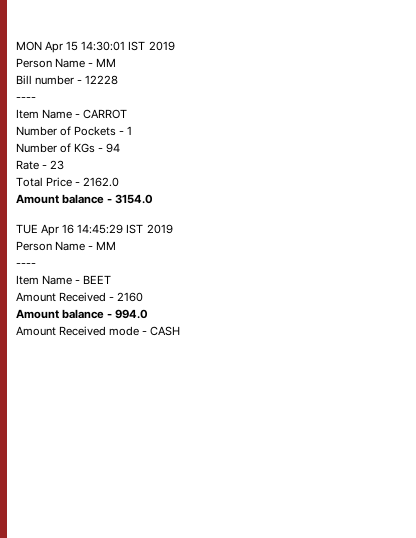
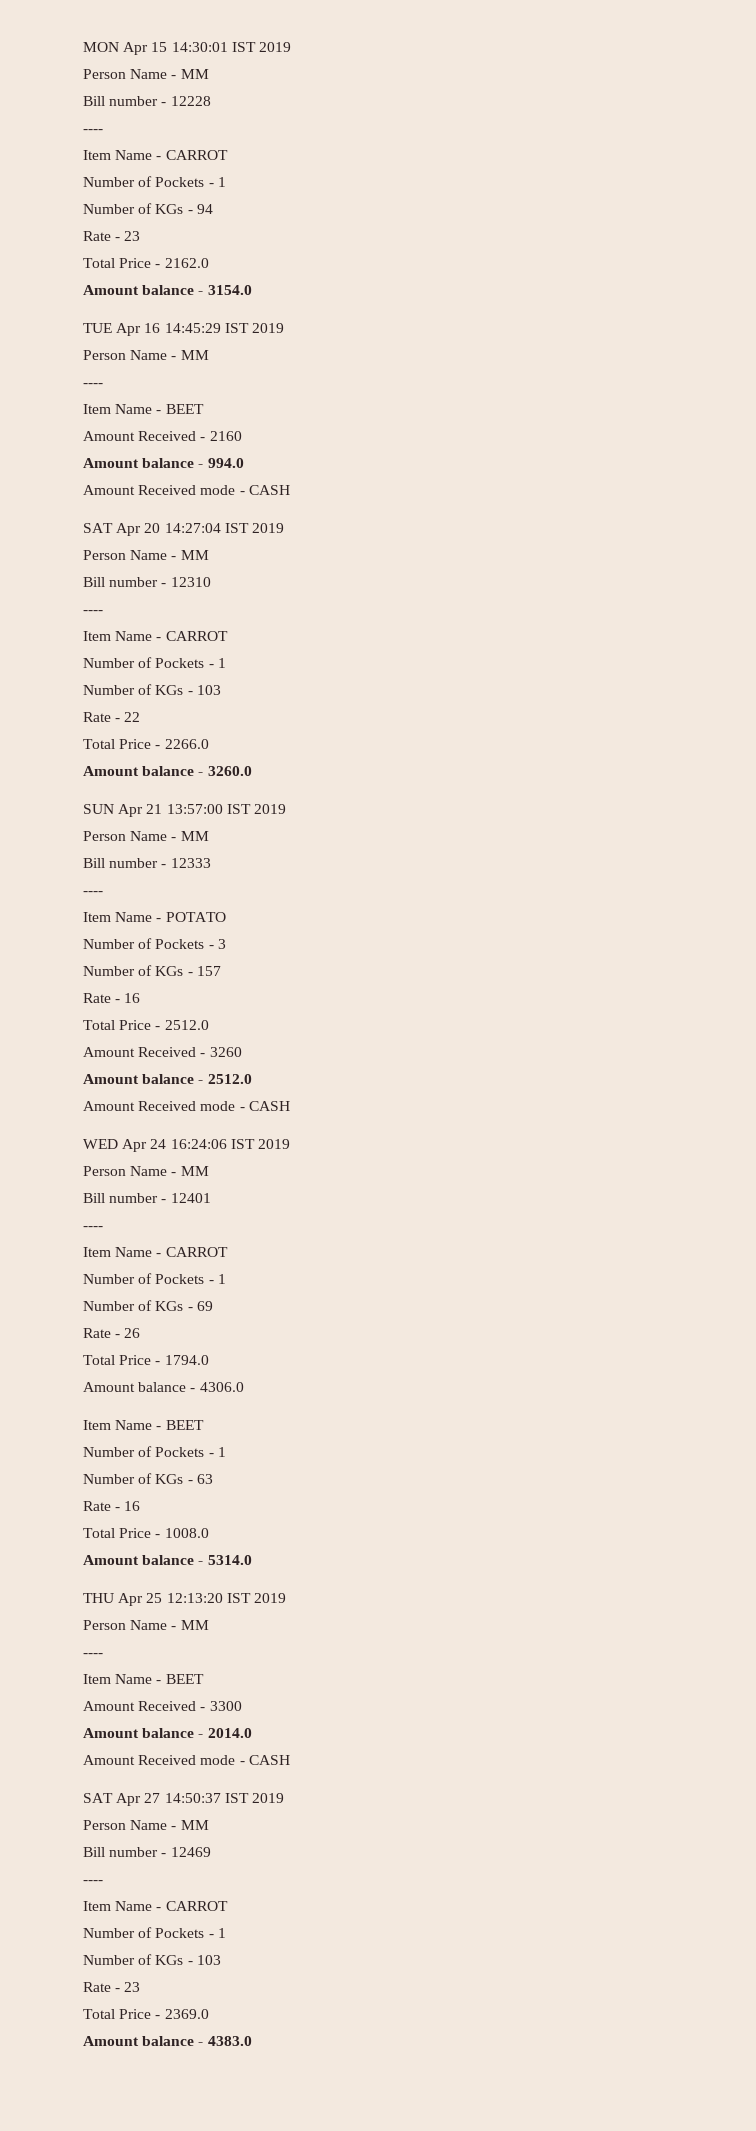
+ SAT Apr 20 14:27:04 IST 2019
+ Person Name - MM
+ Bill number - 12310
+ ----
+ Item Name - CARROT
+ Number of Pockets - 1
+ Number of KGs - 103
+ Rate - 22
+ Total Price - 2266.0
+ Amount balance - 3260.0
+ SUN Apr 21 13:57:00 IST 2019
+ Person Name - MM
+ Bill number - 12333
+ ----
+ Item Name - POTATO
+ Number of Pockets - 3
+ Number of KGs - 157
+ Rate - 16
+ Total Price - 2512.0
+ Amount Received - 3260
+ Amount balance - 2512.0
+ Amount Received mode - CASH
+ WED Apr 24 16:24:06 IST 2019
+ Person Name - MM
+ Bill number - 12401
+ ----
+ Item Name - CARROT
+ Number of Pockets - 1
+ Number of KGs - 69
+ Rate - 26
+ Total Price - 1794.0
+ Amount balance - 4306.0
+ Item Name - BEET
+ Number of Pockets - 1
+ Number of KGs - 63
+ Rate - 16
+ Total Price - 1008.0
+ Amount balance - 5314.0
+ THU Apr 25 12:13:20 IST 2019
+ Person Name - MM
+ ----
+ Item Name - BEET
+ Amount Received - 3300
+ Amount balance - 2014.0
+ Amount Received mode - CASH
+ SAT Apr 27 14:50:37 IST 2019
+ Person Name - MM
+ Bill number - 12469
+ ----
+ Item Name - CARROT
+ Number of Pockets - 1
+ Number of KGs - 103
+ Rate - 23
+ Total Price - 2369.0
+ Amount balance - 4383.0

